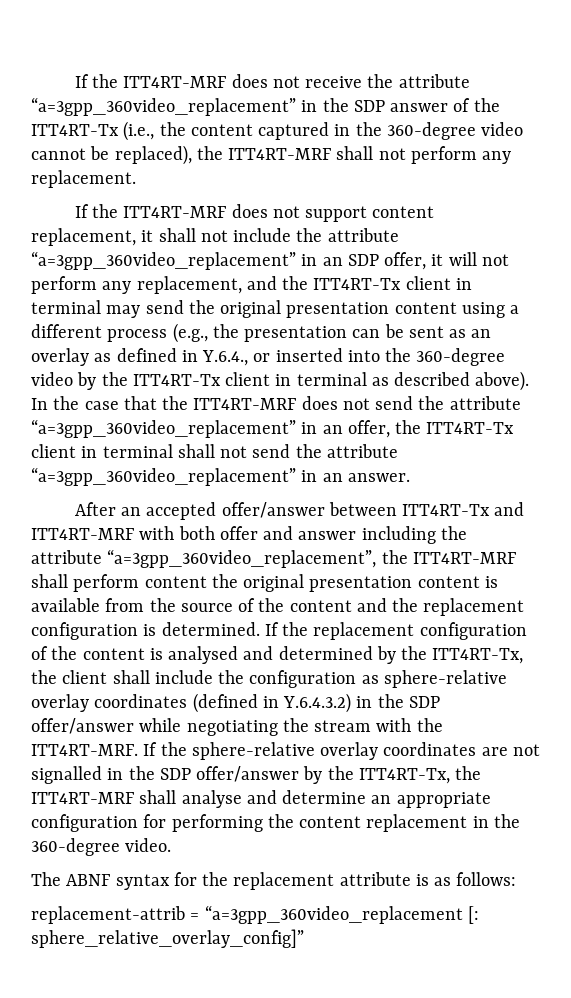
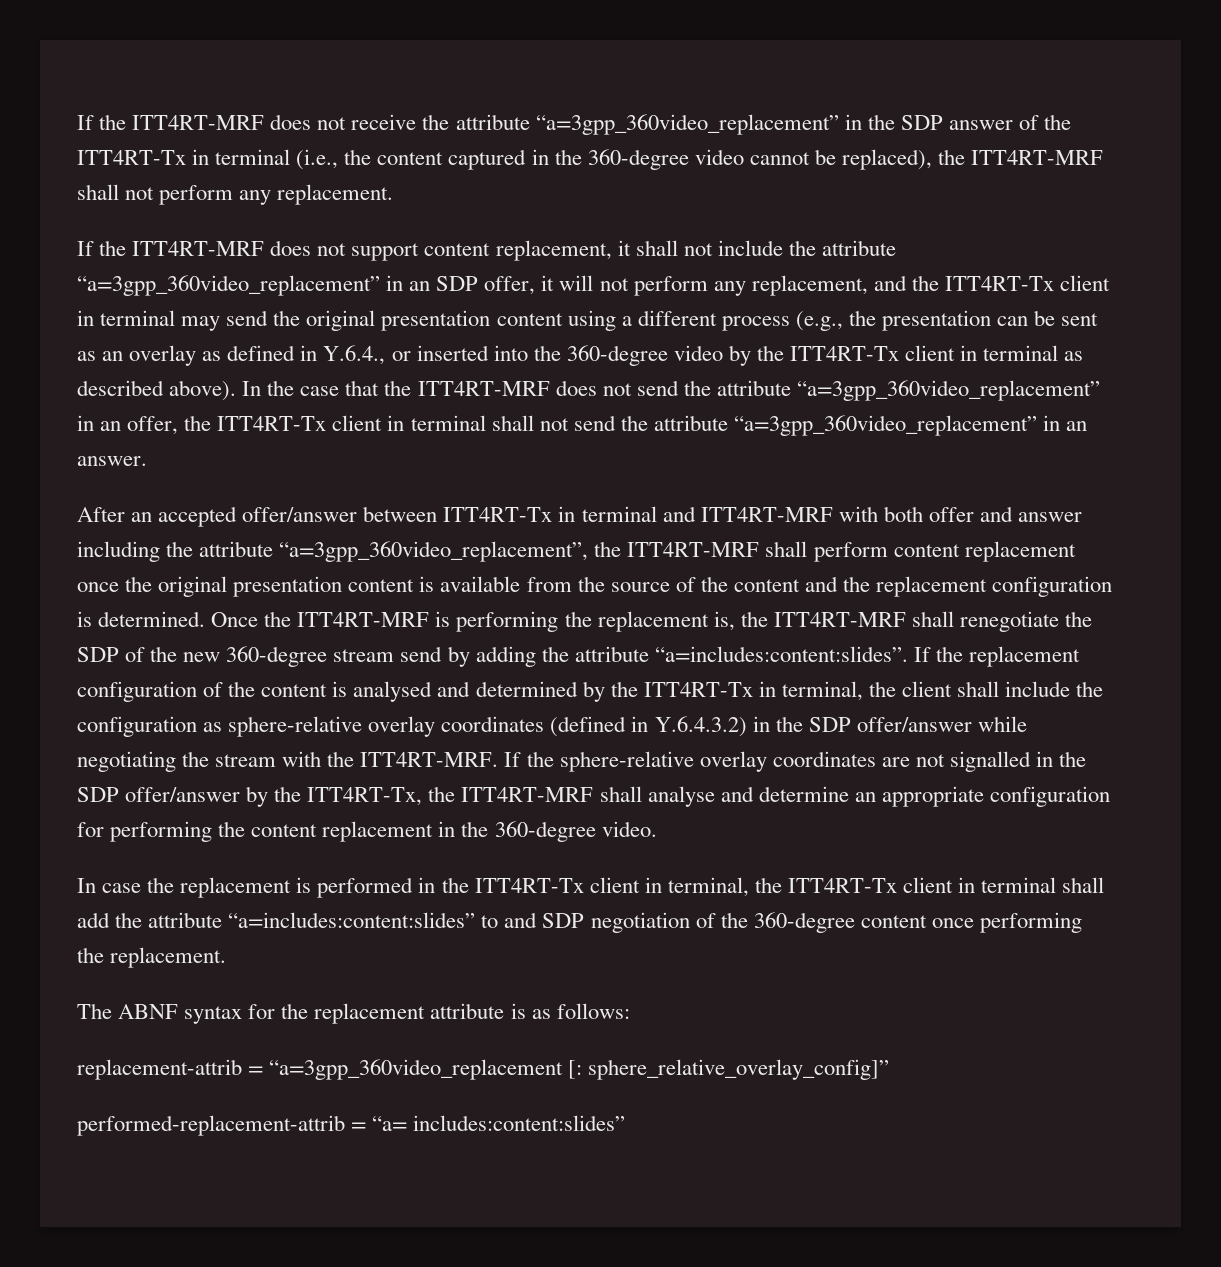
- If the ITT4RT-MRF does not receive the attribute “a=3gpp_360video_replacement” in the SDP answer of the ITT4RT-Tx (i.e., the content captured in the 360-degree video cannot be replaced), the ITT4RT-MRF shall not perform any replacement.
+ If the ITT4RT-MRF does not receive the attribute “a=3gpp_360video_replacement” in the SDP answer of the ITT4RT-Tx in terminal (i.e., the content captured in the 360-degree video cannot be replaced), the ITT4RT-MRF shall not perform any replacement.
- After an accepted offer/answer between ITT4RT-Tx and ITT4RT-MRF with both offer and answer including the attribute “a=3gpp_360video_replacement”, the ITT4RT-MRF shall perform content the original presentation content is available from the source of the content and the replacement configuration is determined.
+ After an accepted offer/answer between ITT4RT-Tx in terminal and ITT4RT-MRF with both offer and answer including the attribute “a=3gpp_360video_replacement”, the ITT4RT-MRF shall perform content replacement once the original presentation content is available from the source of the content and the replacement configuration is determined.
+ Once the ITT4RT-MRF is performing the replacement is, the ITT4RT-MRF shall renegotiate the SDP of the new 360-degree stream send by adding the attribute “a=includes:content:slides”.
- If the replacement configuration of the content is analysed and determined by the ITT4RT-Tx, the client shall include the configuration as sphere-relative overlay coordinates (defined in Y.6.4.3.2) in the SDP offer/answer while negotiating the stream with the ITT4RT-MRF.
+ If the replacement configuration of the content is analysed and determined by the ITT4RT-Tx in terminal, the client shall include the configuration as sphere-relative overlay coordinates (defined in Y.6.4.3.2) in the SDP offer/answer while negotiating the stream with the ITT4RT-MRF.
+ In case the replacement is performed in the ITT4RT-Tx client in terminal, the ITT4RT-Tx client in terminal shall add the attribute “a=includes:content:slides” to and SDP negotiation of the 360-degree content once performing the replacement.
+ performed-replacement-attrib = “a= includes:content:slides”

